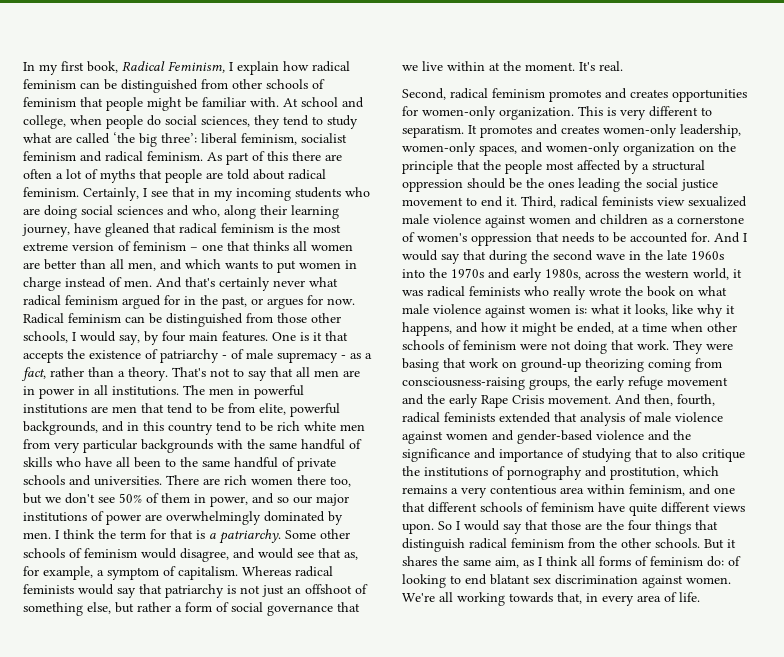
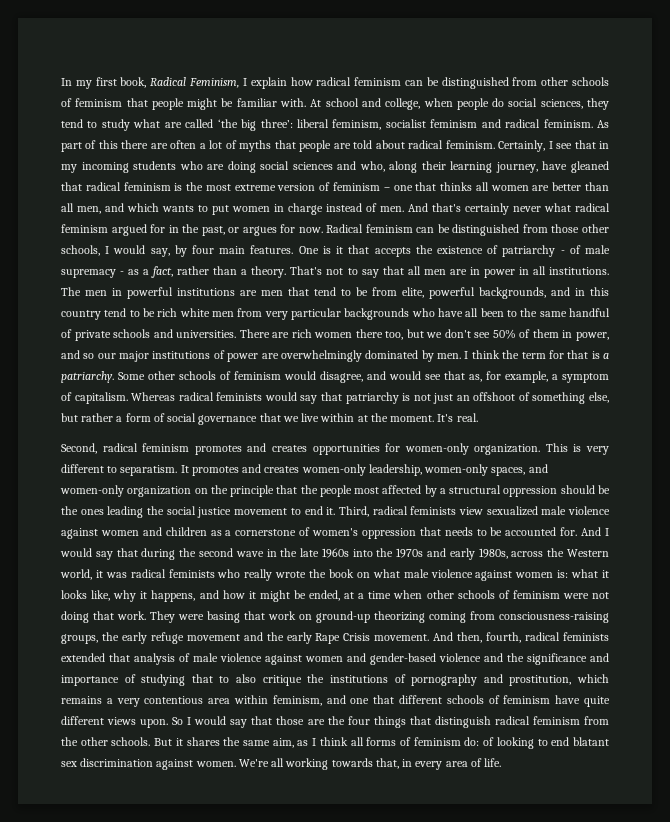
- The men in powerful institutions are men that tend to be from elite, powerful backgrounds, and in this country tend to be rich white men from very particular backgrounds with the same handful of skills who have all been to the same handful of private schools and universities.
+ The men in powerful institutions are men that tend to be from elite, powerful backgrounds, and in this country tend to be rich white men from very particular backgrounds who have all been to the same handful of private schools and universities.
- And I would say that during the second wave in the late 1960s into the 1970s and early 1980s, across the western world, it was radical feminists who really wrote the book on what male violence against women is:
+ And I would say that during the second wave in the late 1960s into the 1970s and early 1980s, across the Western world, it was radical feminists who really wrote the book on what male violence against women is:
- what it looks, like why it happens, and how it might be ended, at a time when other schools of feminism were not doing that work.
+ what it looks like, why it happens, and how it might be ended, at a time when other schools of feminism were not doing that work.

